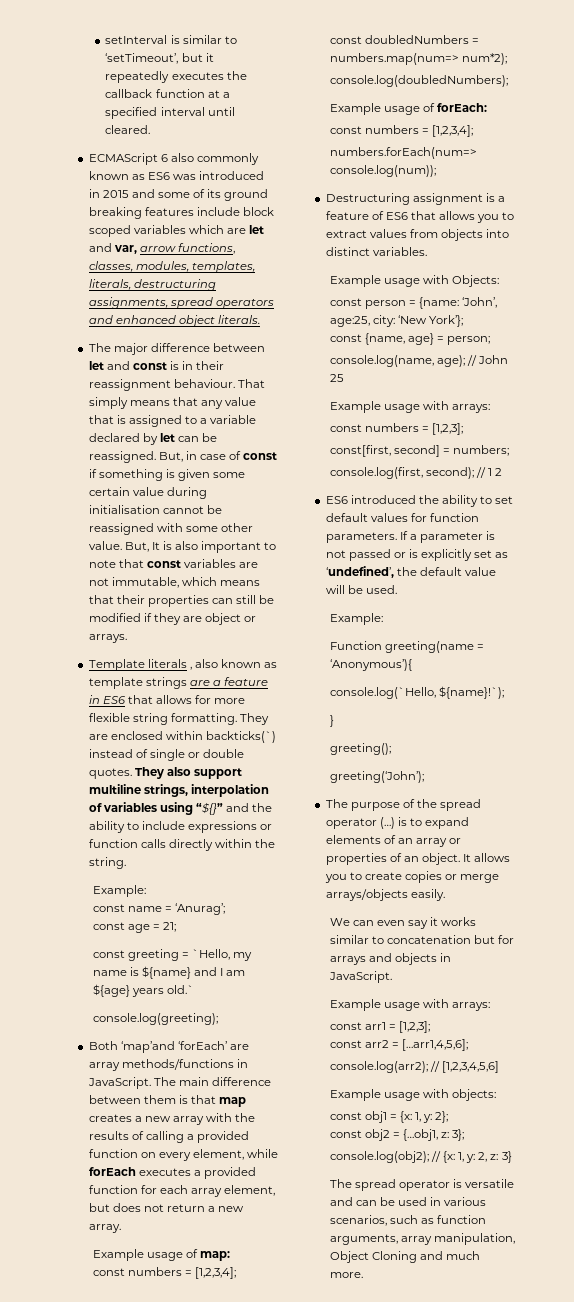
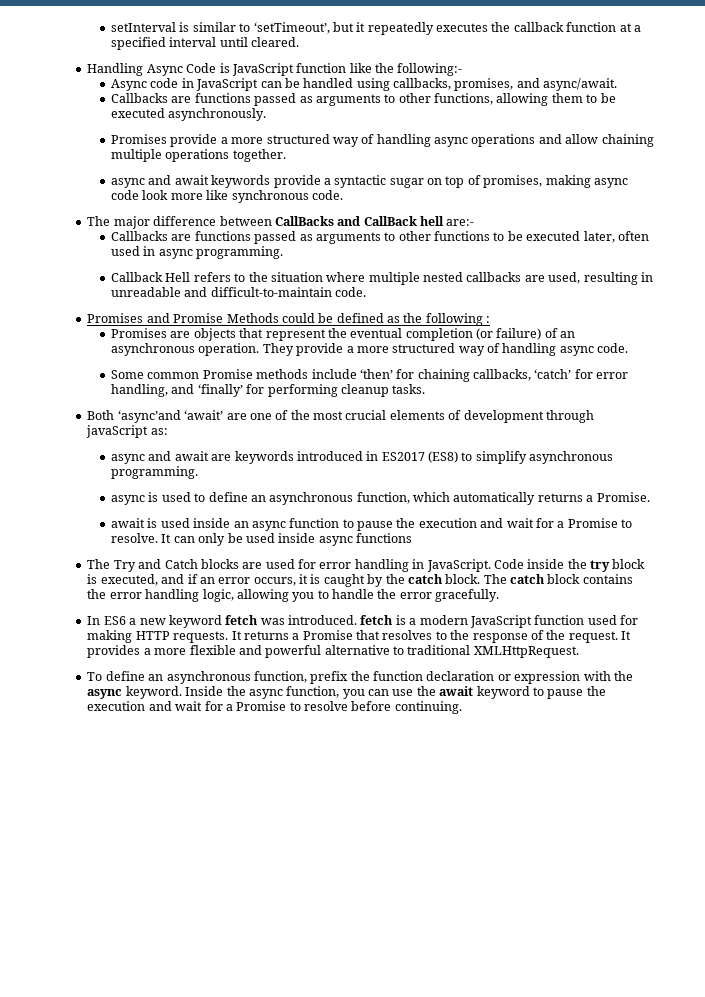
- ECMAScript 6 also commonly known as ES6 was introduced in 2015 and some of its ground breaking features include block scoped variables which are let and var, arrow functions, classes, modules, templates, literals, destructuring assignments, spread operators and enhanced object literals.
- The major difference between let and const is in their reassignment behaviour. That simply means that any value that is assigned to a variable declared by let can be reassigned. But, in case of const if something is given some certain value during initialisation cannot be reassigned with some other value. But, It is also important to note that const variables are not immutable, which means that their properties can still be modified if they are object or arrays.
- Template literals , also known as template strings are a feature in ES6 that allows for more flexible string formatting. They are enclosed within backticks(`) instead of single or double quotes. They also support multiline strings, interpolation of variables using “${}” and the ability to include expressions or function calls directly within the string.
- Example:
- const name = ‘Anurag’;
- const age = 21;
- const greeting = `Hello, my name is ${name} and I am ${age} years old.`
- console.log(greeting);
- Both ‘map’and ‘forEach’ are array methods/functions in JavaScript. The main difference between them is that map creates a new array with the results of calling a provided function on every element, while forEach executes a provided function for each array element, but does not return a new array.
- Example usage of map:
- const numbers = [1,2,3,4];
- const doubledNumbers = numbers.map(num=> num*2);
- console.log(doubledNumbers);
- Example usage of forEach:
- const numbers = [1,2,3,4];
- numbers.forEach(num=> console.log(num));
- Destructuring assignment is a feature of ES6 that allows you to extract values from objects into distinct variables.
- Example usage with Objects:
- const person = {name: ‘John’, age:25, city: ‘New York’};
- const {name, age} = person;
- console.log(name, age); // John 25
- Example usage with arrays:
- const numbers = [1,2,3];
- const[first, second] = numbers;
- console.log(first, second); // 1 2
- ES6 introduced the ability to set default values for function parameters. If a parameter is not passed or is explicitly set as ‘undefined’, the default value will be used.
- Example:
- Function greeting(name = ‘Anonymous’){
- console.log(`Hello, ${name}!`);
- }
- greeting();
- greeting(‘John’);
- The purpose of the spread operator (…) is to expand elements of an array or properties of an object. It allows you to create copies or merge arrays/objects easily.
- We can even say it works similar to concatenation but for arrays and objects in JavaScript.
- Example usage with arrays:
- const arr1 = [1,2,3];
- const arr2 = […arr1,4,5,6];
- console.log(arr2); // [1,2,3,4,5,6]
- Example usage with objects:
- const obj1 = {x: 1, y: 2};
- const obj2 = {…obj1, z: 3};
- console.log(obj2); // {x: 1, y: 2, z: 3}
- The spread operator is versatile and can be used in various scenarios, such as function arguments, array manipulation, Object Cloning and much more.
+ Handling Async Code is JavaScript function like the following:-
+ Async code in JavaScript can be handled using callbacks, promises, and async/await.
+ Callbacks are functions passed as arguments to other functions, allowing them to be executed asynchronously.
+ Promises provide a more structured way of handling async operations and allow chaining multiple operations together.
+ async and await keywords provide a syntactic sugar on top of promises, making async code look more like synchronous code.
+ The major difference between CallBacks and CallBack hell are:-
+ Callbacks are functions passed as arguments to other functions to be executed later, often used in async programming.
+ Callback Hell refers to the situation where multiple nested callbacks are used, resulting in unreadable and difficult-to-maintain code.
+ Promises and Promise Methods could be defined as the following :
+ Promises are objects that represent the eventual completion (or failure) of an asynchronous operation. They provide a more structured way of handling async code.
+ Some common Promise methods include ‘then’ for chaining callbacks, ‘catch’ for error handling, and ‘finally’ for performing cleanup tasks.
+ Both ‘async’and ‘await’ are one of the most crucial elements of development through javaScript as:
+ async and await are keywords introduced in ES2017 (ES8) to simplify asynchronous programming.
+ async is used to define an asynchronous function, which automatically returns a Promise.
+ await is used inside an async function to pause the execution and wait for a Promise to resolve. It can only be used inside async functions
+ The Try and Catch blocks are used for error handling in JavaScript. Code inside the try block is executed, and if an error occurs, it is caught by the catch block. The catch block contains the error handling logic, allowing you to handle the error gracefully.
+ In ES6 a new keyword fetch was introduced. fetch is a modern JavaScript function used for making HTTP requests. It returns a Promise that resolves to the response of the request. It provides a more flexible and powerful alternative to traditional XMLHttpRequest.
+ To define an asynchronous function, prefix the function declaration or expression with the async keyword. Inside the async function, you can use the await keyword to pause the execution and wait for a Promise to resolve before continuing.

